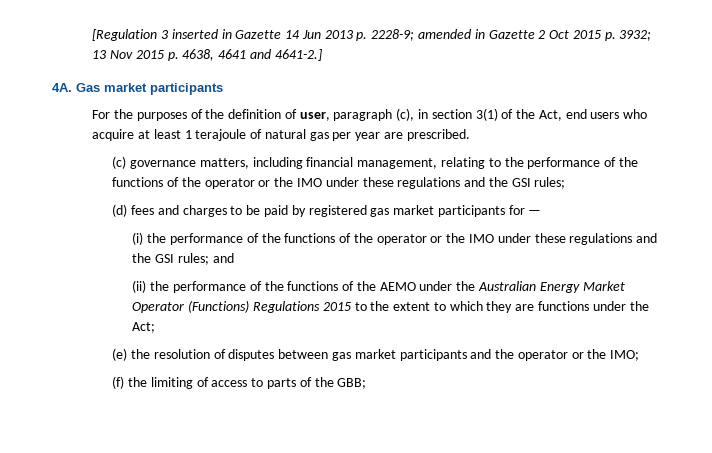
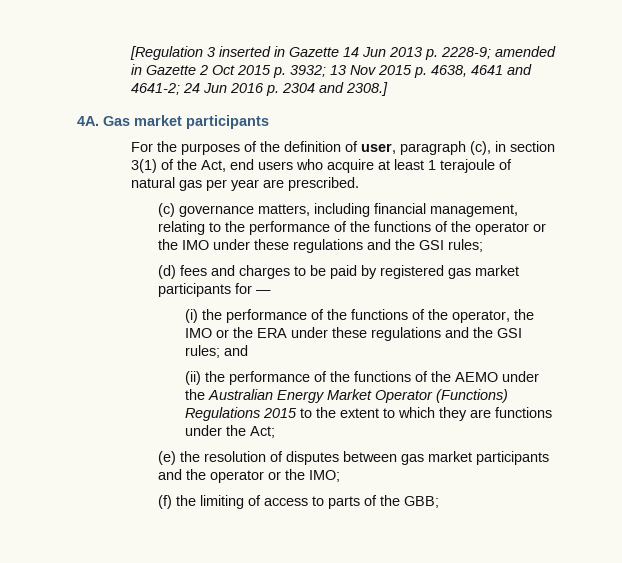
- [Regulation 3 inserted in Gazette 14 Jun 2013 p. 2228-9; amended in Gazette 2 Oct 2015 p. 3932; 13 Nov 2015 p. 4638, 4641 and 4641-2.]
+ [Regulation 3 inserted in Gazette 14 Jun 2013 p. 2228-9; amended in Gazette 2 Oct 2015 p. 3932; 13 Nov 2015 p. 4638, 4641 and 4641-2; 24 Jun 2016 p. 2304 and 2308.]
- (i) the performance of the functions of the operator or the IMO under these regulations and the GSI rules; and
+ (i) the performance of the functions of the operator, the IMO or the ERA under these regulations and the GSI rules; and

